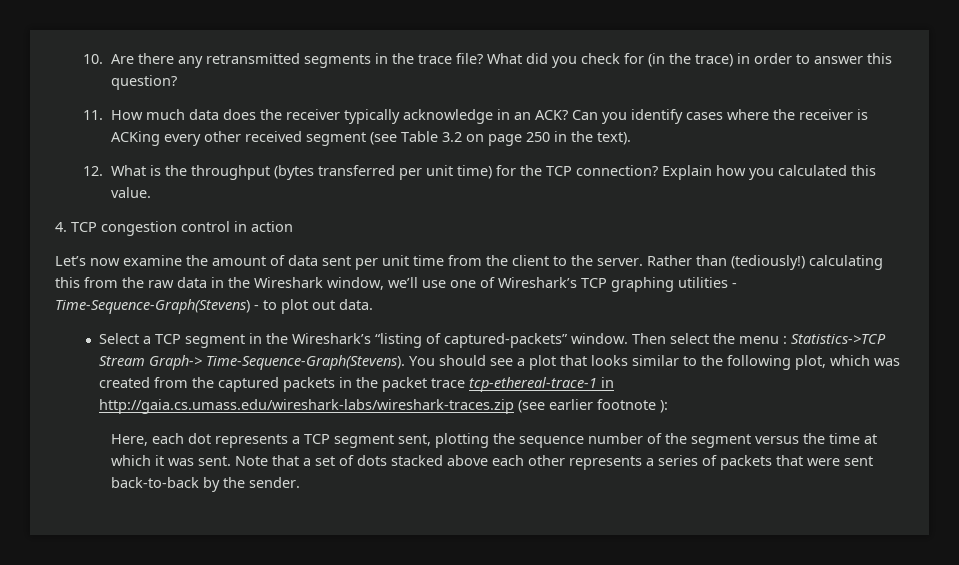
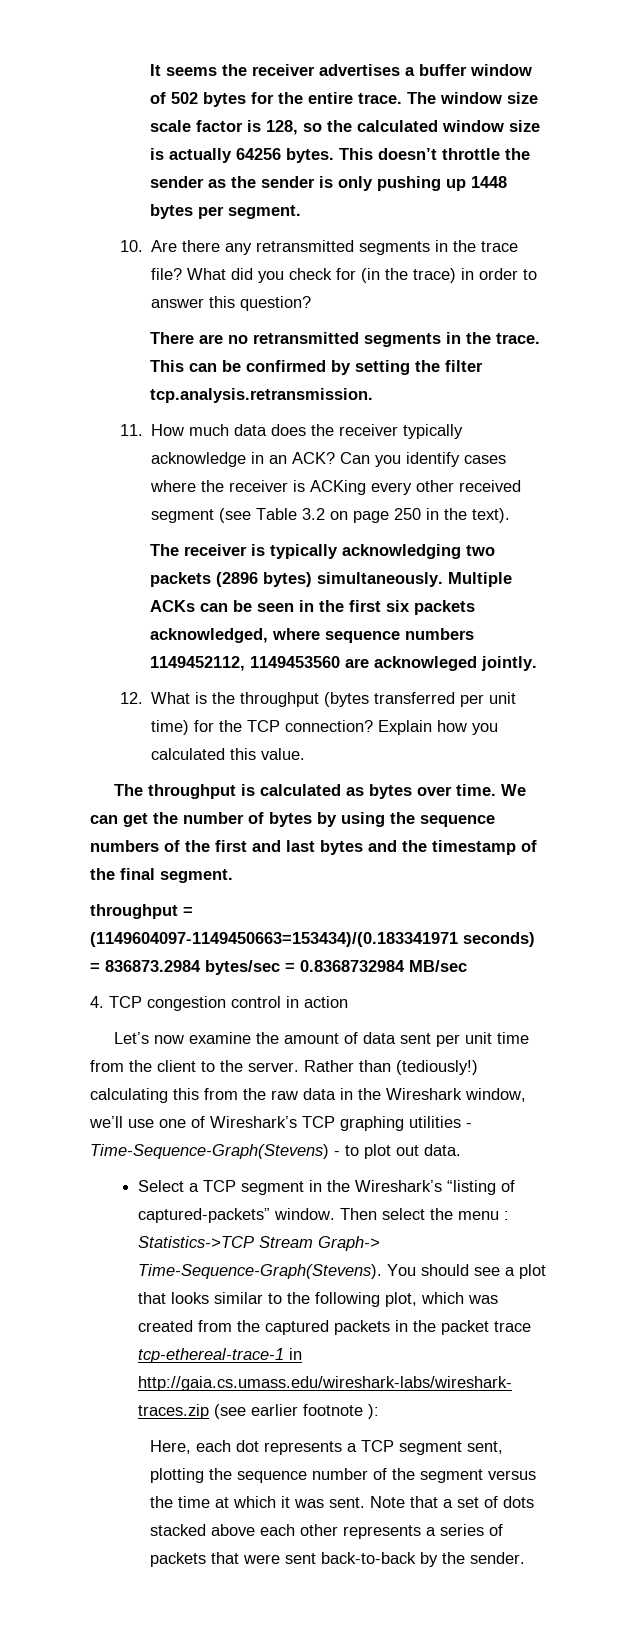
+ It seems the receiver advertises a buffer window of 502 bytes for the entire trace. The window size scale factor is 128, so the calculated window size is actually 64256 bytes. This doesn’t throttle the sender as the sender is only pushing up 1448 bytes per segment.
+ There are no retransmitted segments in the trace. This can be confirmed by setting the filter tcp.analysis.retransmission.
+ The receiver is typically acknowledging two packets (2896 bytes) simultaneously. Multiple ACKs can be seen in the first six packets acknowledged, where sequence numbers 1149452112, 1149453560 are acknowleged jointly.
+ The throughput is calculated as bytes over time. We can get the number of bytes by using the sequence numbers of the first and last bytes and the timestamp of the final segment.
+ throughput = (1149604097-1149450663=153434)/(0.183341971 seconds) = 836873.2984 bytes/sec = 0.8368732984 MB/sec

